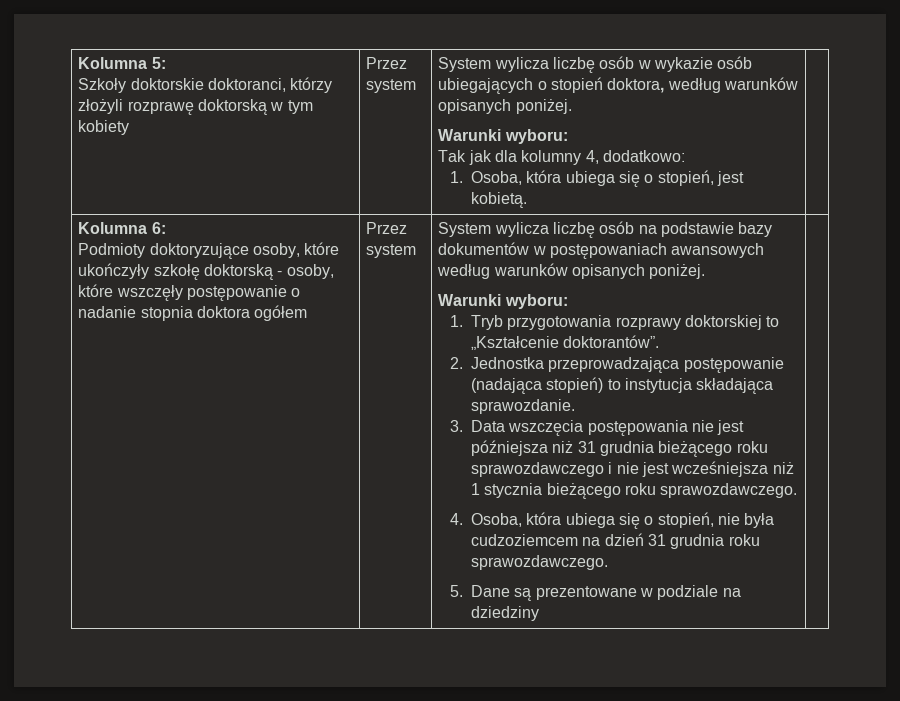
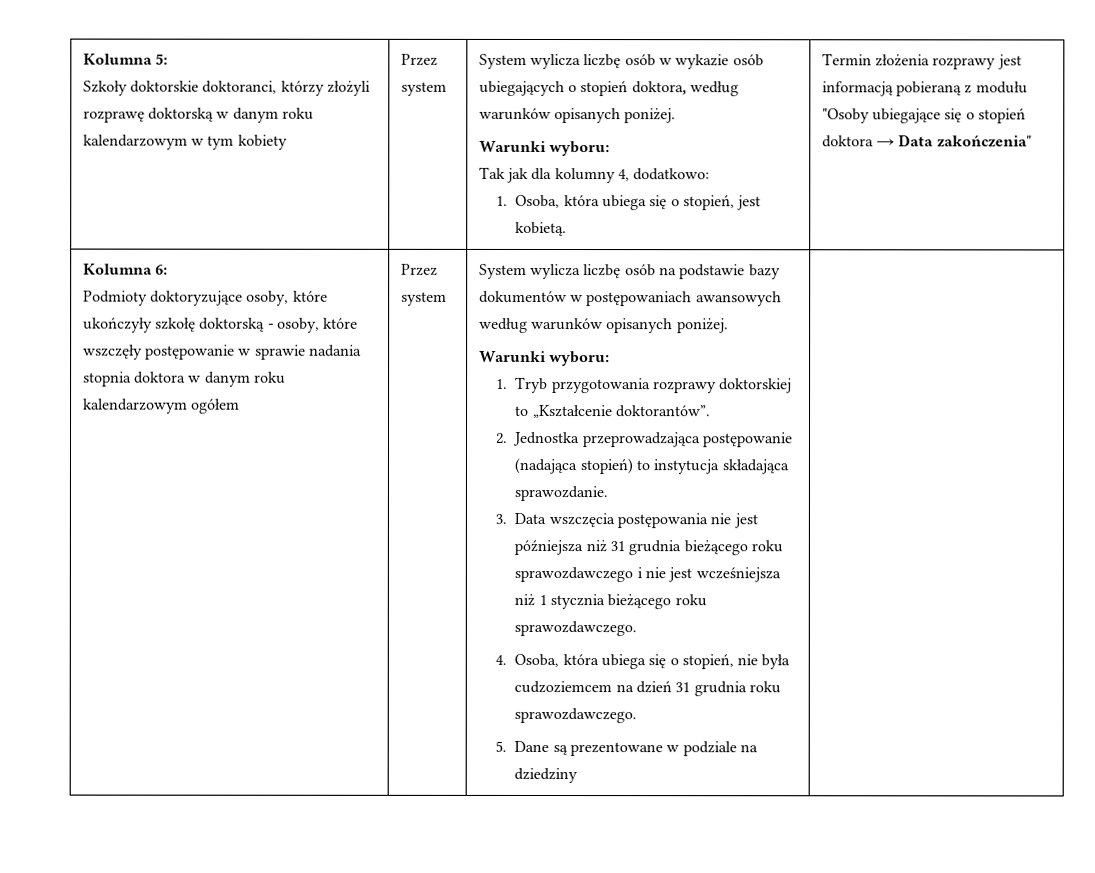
- Szkoły doktorskie doktoranci, którzy złożyli rozprawę doktorską w tym kobiety
+ Szkoły doktorskie doktoranci, którzy złożyli rozprawę doktorską w danym roku kalendarzowym w tym kobiety
+ Termin złożenia rozprawy jest informacją pobieraną z modułu "Osoby ubiegające się o stopień doktora → Data zakończenia"
- Podmioty doktoryzujące osoby, które ukończyły szkołę doktorską - osoby, które wszczęły postępowanie o nadanie stopnia doktora ogółem
+ Podmioty doktoryzujące osoby, które ukończyły szkołę doktorską - osoby, które wszczęły postępowanie w sprawie nadania stopnia doktora w danym roku kalendarzowym ogółem

